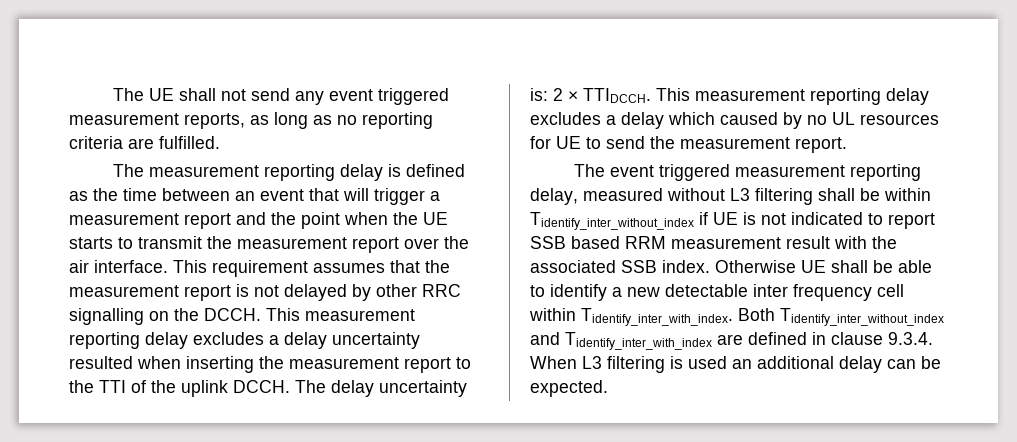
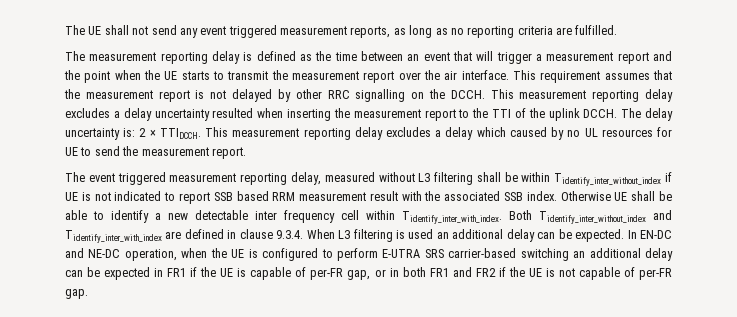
+ In EN-DC and NE-DC operation, when the UE is configured to perform E-UTRA SRS carrier-based switching an additional delay can be expected in FR1 if the UE is capable of per-FR gap, or in both FR1 and FR2 if the UE is not capable of per-FR gap.

